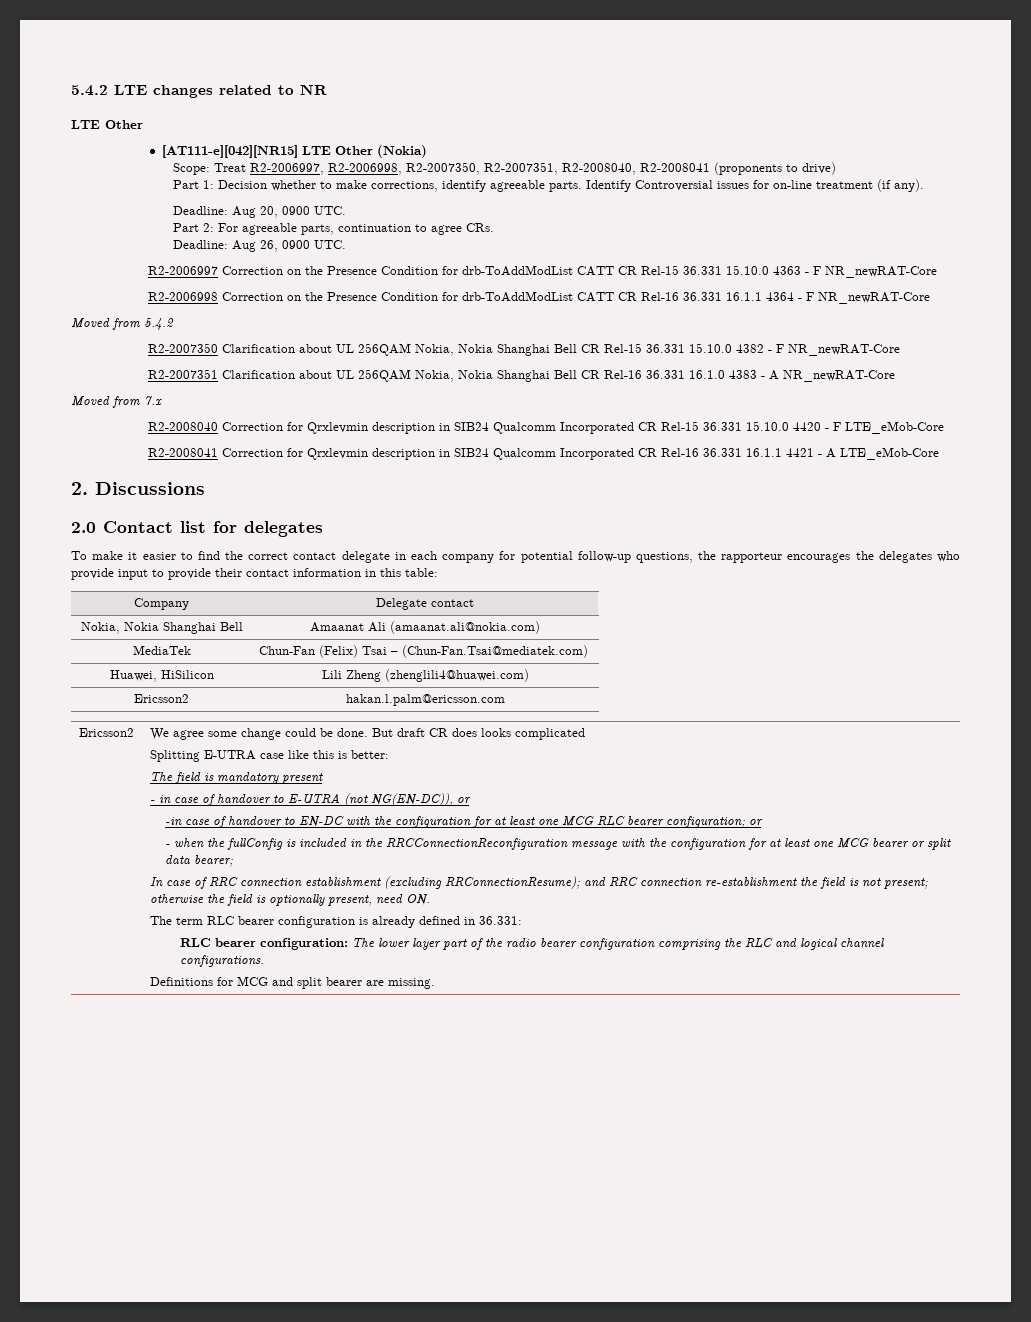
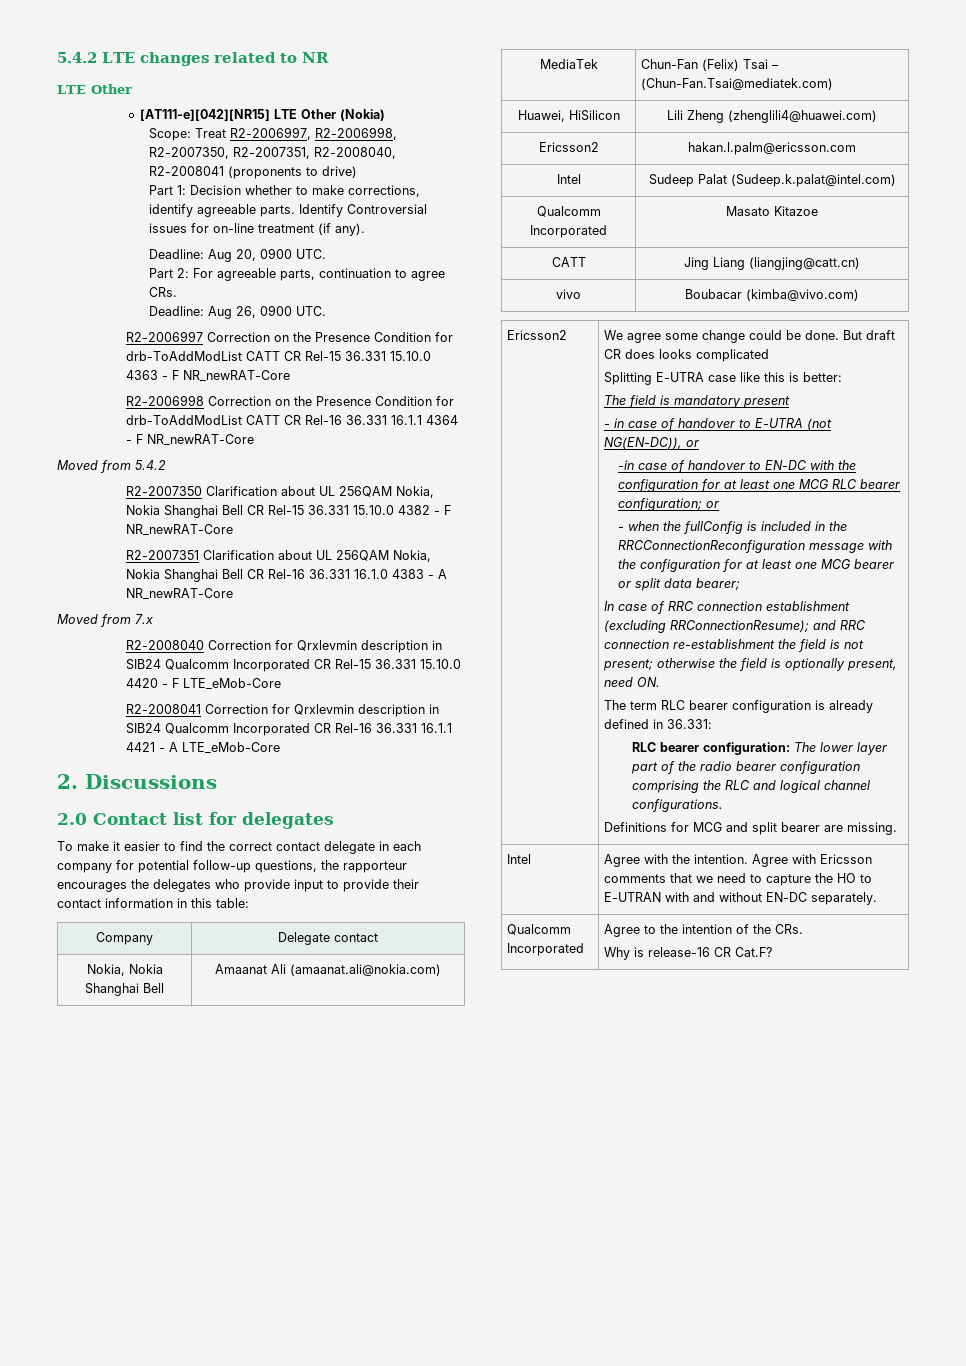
+ Intel | Sudeep Palat (Sudeep.k.palat@intel.com)
+ Qualcomm Incorporated | Masato Kitazoe
+ CATT | Jing Liang (liangjing@catt.cn)
+ vivo | Boubacar (kimba@vivo.com)
+ Intel | Agree with the intention. Agree with Ericsson comments that we need to capture the HO to E-UTRAN with and without EN-DC separately.
+ Qualcomm Incorporated | Agree to the intention of the CRs.
+ Why is release-16 CR Cat.F?

